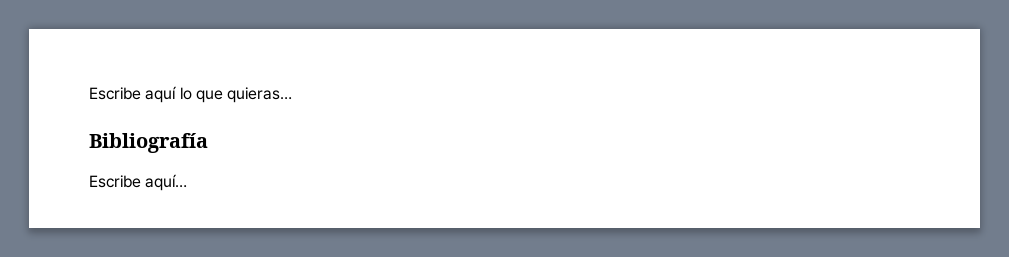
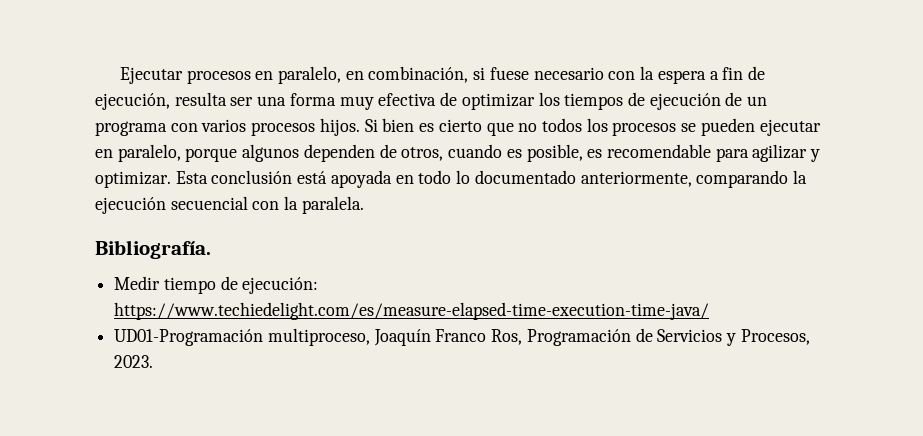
- Escribe aquí lo que quieras…
- Bibliografía
- Escribe aquí…
+ Ejecutar procesos en paralelo, en combinación, si fuese necesario con la espera a fin de ejecución, resulta ser una forma muy efectiva de optimizar los tiempos de ejecución de un programa con varios procesos hijos. Si bien es cierto que no todos los procesos se pueden ejecutar en paralelo, porque algunos dependen de otros, cuando es posible, es recomendable para agilizar y optimizar. Esta conclusión está apoyada en todo lo documentado anteriormente, comparando la ejecución secuencial con la paralela.
+ Bibliografía.
+ Medir tiempo de ejecución: https://www.techiedelight.com/es/measure-elapsed-time-execution-time-java/
+ UD01-Programación multiproceso, Joaquín Franco Ros, Programación de Servicios y Procesos, 2023.

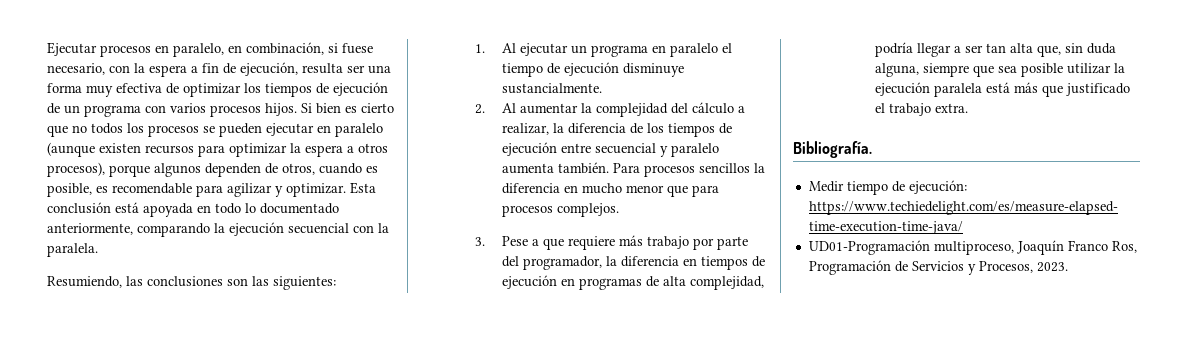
- Ejecutar procesos en paralelo, en combinación, si fuese necesario con la espera a fin de ejecución, resulta ser una forma muy efectiva de optimizar los tiempos de ejecución de un programa con varios procesos hijos.
+ Ejecutar procesos en paralelo, en combinación, si fuese necesario, con la espera a fin de ejecución, resulta ser una forma muy efectiva de optimizar los tiempos de ejecución de un programa con varios procesos hijos.
- Si bien es cierto que no todos los procesos se pueden ejecutar en paralelo, porque algunos dependen de otros, cuando es posible, es recomendable para agilizar y optimizar.
+ Si bien es cierto que no todos los procesos se pueden ejecutar en paralelo (aunque existen recursos para optimizar la espera a otros procesos), porque algunos dependen de otros, cuando es posible, es recomendable para agilizar y optimizar.
+ Resumiendo, las conclusiones son las siguientes:
+ 1. Al ejecutar un programa en paralelo el tiempo de ejecución disminuye sustancialmente.
+ 2. Al aumentar la complejidad del cálculo a realizar, la diferencia de los tiempos de ejecución entre secuencial y paralelo aumenta también. Para procesos sencillos la diferencia en mucho menor que para procesos complejos.
+ 3. Pese a que requiere más trabajo por parte del programador, la diferencia en tiempos de ejecución en programas de alta complejidad, podría llegar a ser tan alta que, sin duda alguna, siempre que sea posible utilizar la ejecución paralela está más que justificado el trabajo extra.

